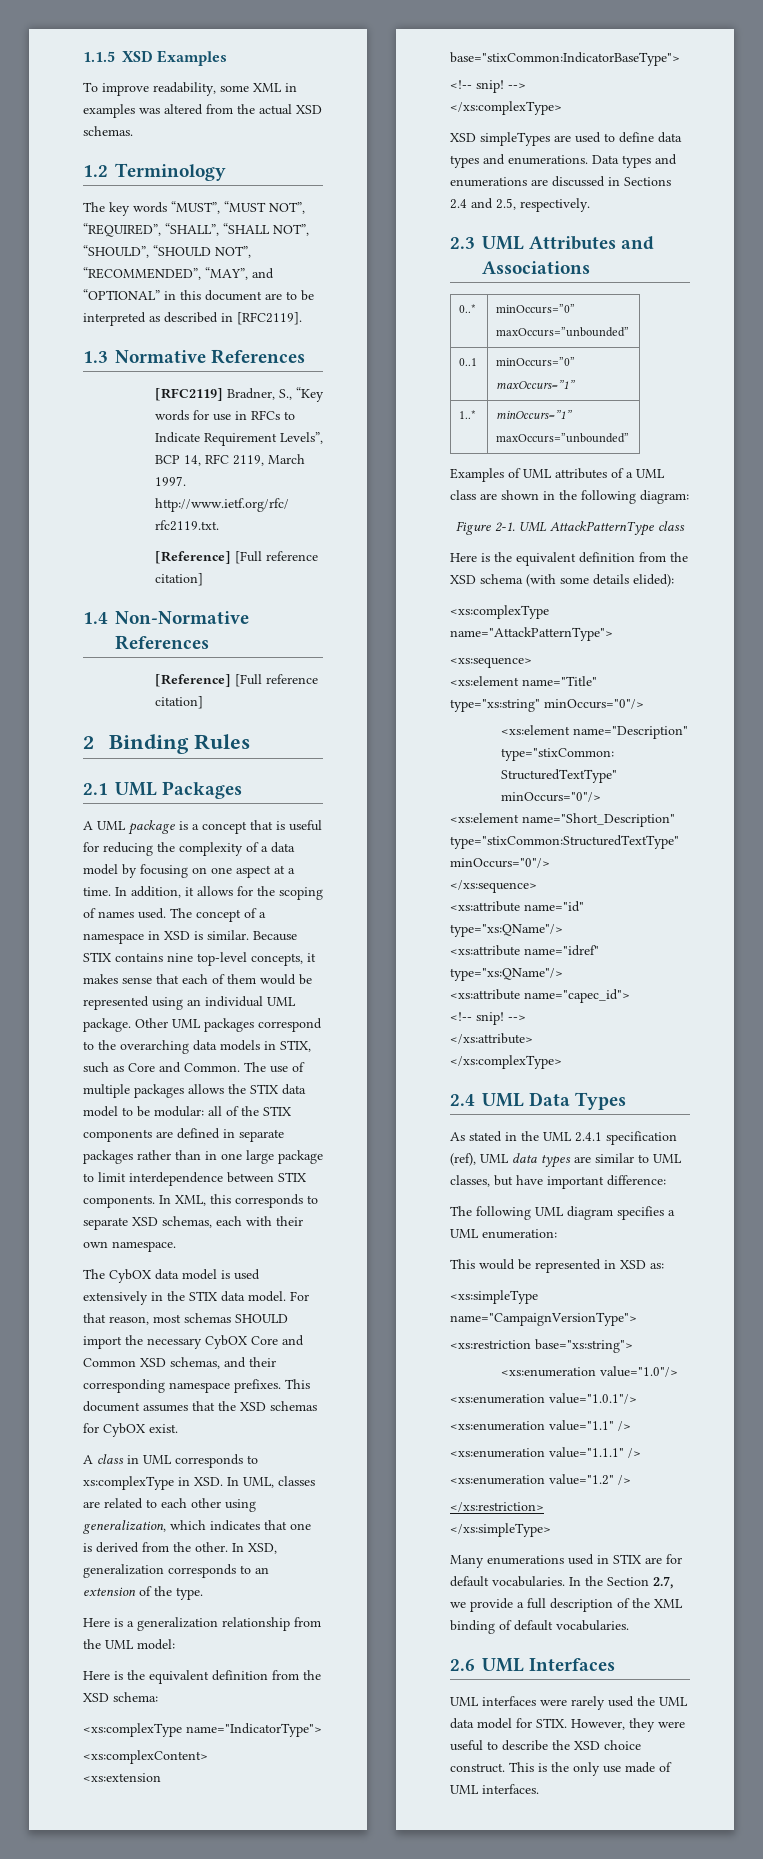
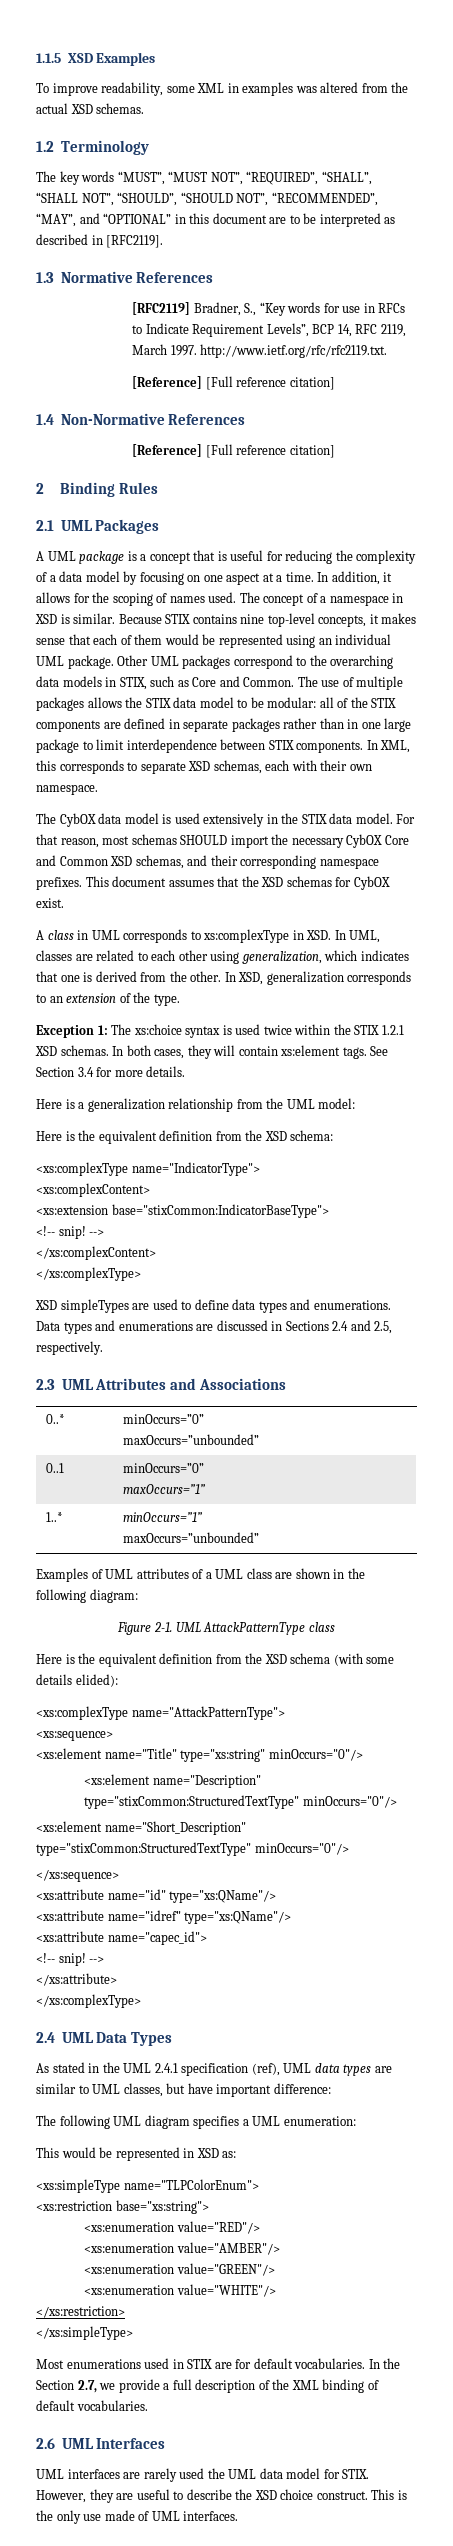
+ Exception 1: The xs:choice syntax is used twice within the STIX 1.2.1 XSD schemas. In both cases, they will contain xs:element tags. See Section 3.4 for more details.
+ </xs:complexContent>
- <xs:simpleType name="CampaignVersionType">
+ <xs:simpleType name="TLPColorEnum">
- <xs:enumeration value="1.0"/>
- <xs:enumeration value="1.0.1"/>
- <xs:enumeration value="1.1" />
- <xs:enumeration value="1.1.1" />
- <xs:enumeration value="1.2" />
+ <xs:enumeration value="RED"/>
+ <xs:enumeration value="AMBER"/>
+ <xs:enumeration value="GREEN"/>
+ <xs:enumeration value="WHITE"/>
- Many enumerations used in STIX are for default vocabularies.
+ Most enumerations used in STIX are for default vocabularies.
- UML interfaces were rarely used the UML data model for STIX.
+ UML interfaces are rarely used the UML data model for STIX.
- However, they were useful to describe the XSD choice construct.
+ However, they are useful to describe the XSD choice construct.

